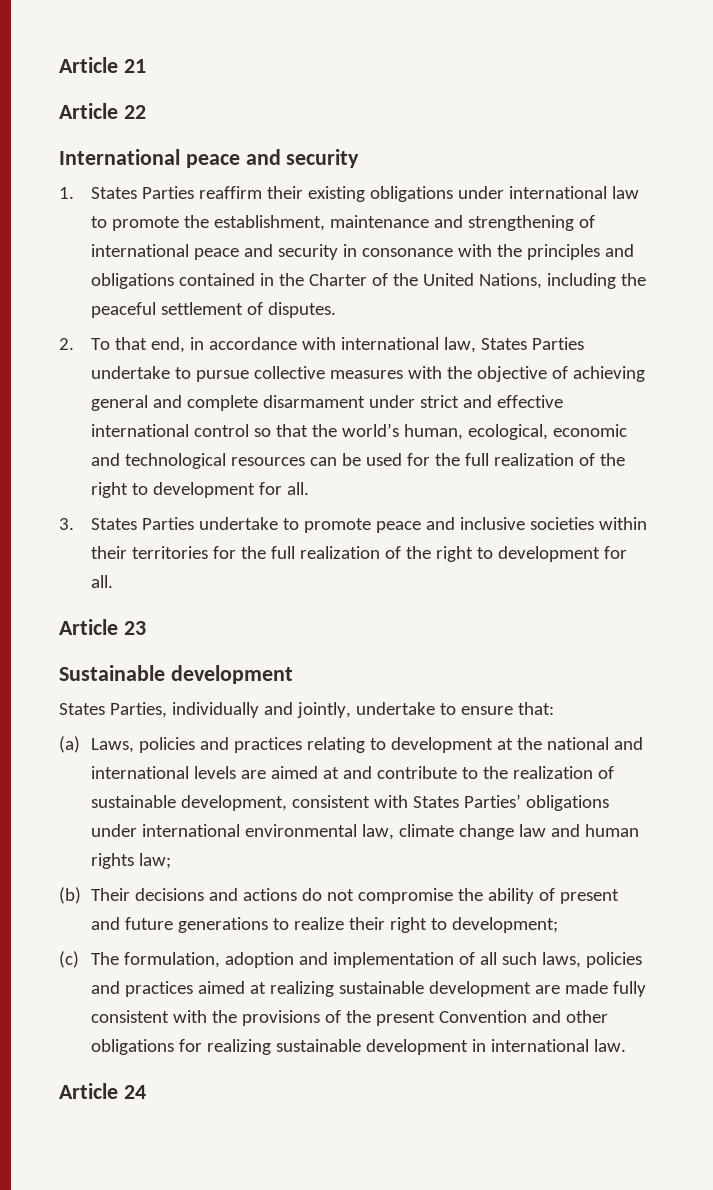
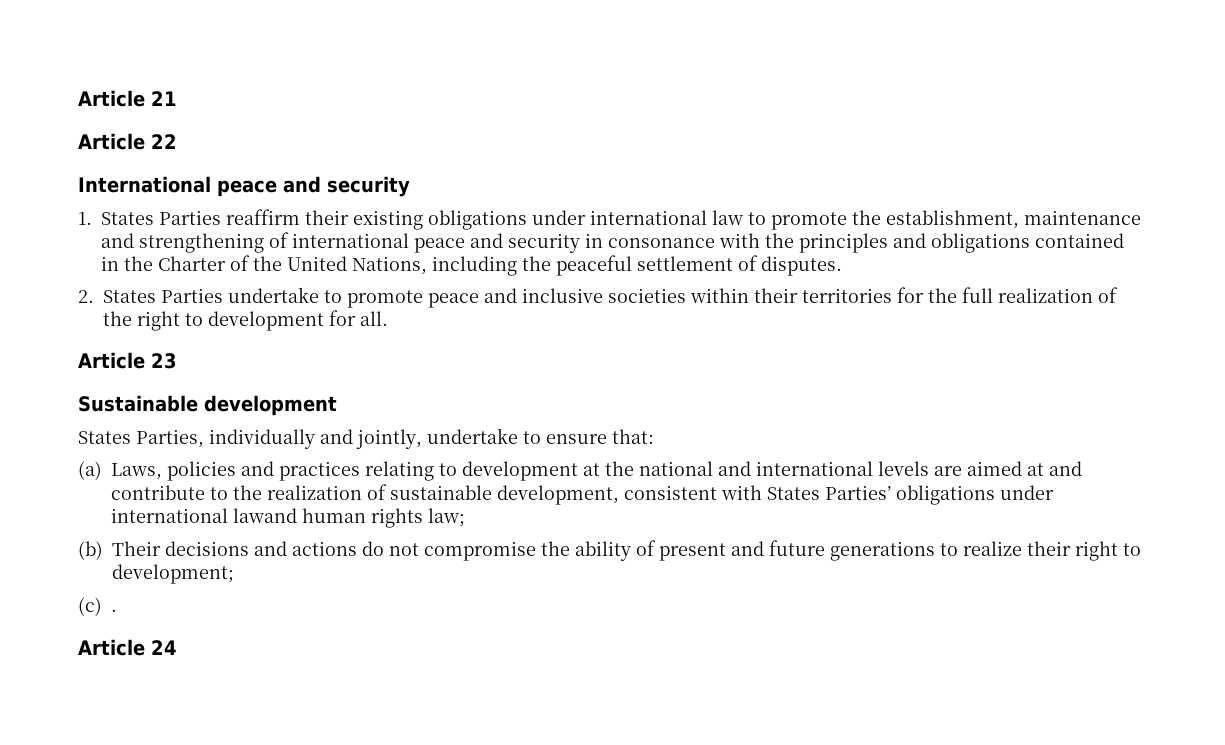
- 2. To that end, in accordance with international law, States Parties undertake to pursue collective measures with the objective of achieving general and complete disarmament under strict and effective international control so that the world’s human, ecological, economic and technological resources can be used for the full realization of the right to development for all.
- 3. States Parties undertake to promote peace and inclusive societies within their territories for the full realization of the right to development for all.
+ 2. States Parties undertake to promote peace and inclusive societies within their territories for the full realization of the right to development for all.
- (a) Laws, policies and practices relating to development at the national and international levels are aimed at and contribute to the realization of sustainable development, consistent with States Parties’ obligations under international environmental law, climate change law and human rights law;
+ (a) Laws, policies and practices relating to development at the national and international levels are aimed at and contribute to the realization of sustainable development, consistent with States Parties’ obligations under international lawand human rights law;
- (c) The formulation, adoption and implementation of all such laws, policies and practices aimed at realizing sustainable development are made fully consistent with the provisions of the present Convention and other obligations for realizing sustainable development in international law.
+ (c) .

